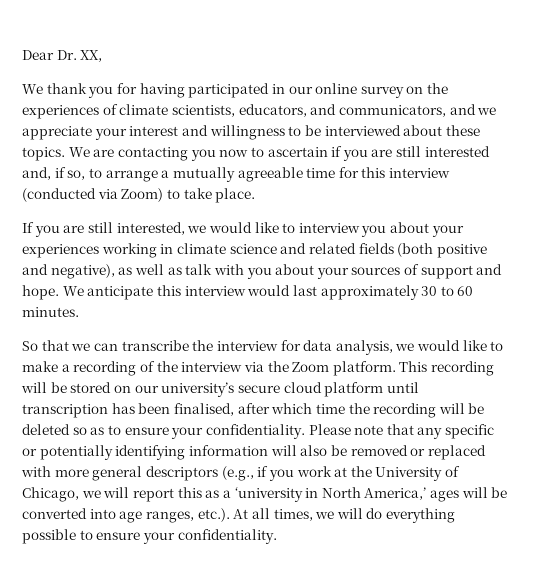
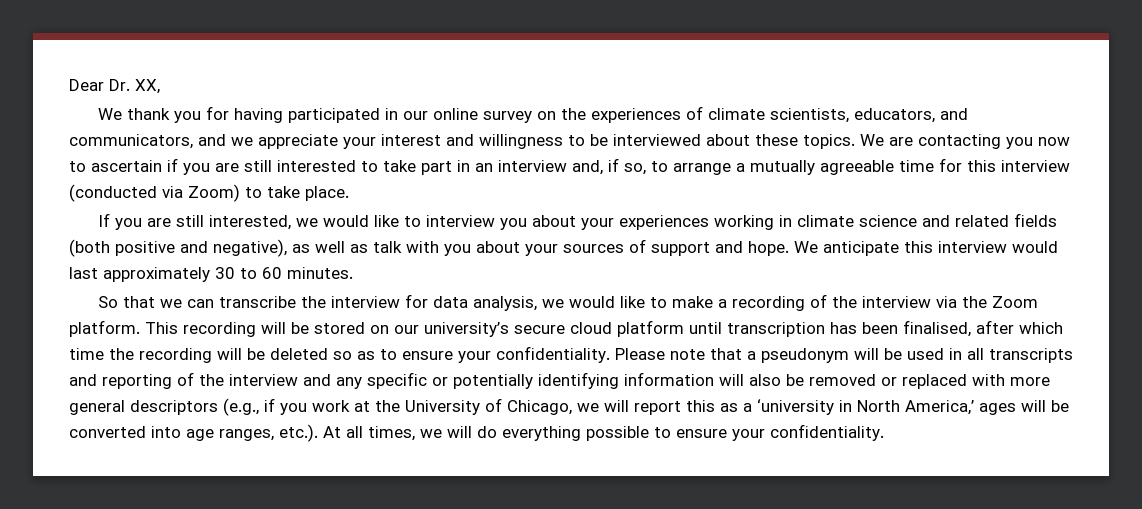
- We are contacting you now to ascertain if you are still interested and, if so, to arrange a mutually agreeable time for this interview (conducted via Zoom) to take place.
+ We are contacting you now to ascertain if you are still interested to take part in an interview and, if so, to arrange a mutually agreeable time for this interview (conducted via Zoom) to take place.
- Please note that any specific or potentially identifying information will also be removed or replaced with more general descriptors (e.g., if you work at the University of Chicago, we will report this as a ‘university in North America,’ ages will be converted into age ranges, etc.). At all times, we will do everything possible to ensure your confidentiality.
+ Please note that a pseudonym will be used in all transcripts and reporting of the interview and any specific or potentially identifying information will also be removed or replaced with more general descriptors (e.g., if you work at the University of Chicago, we will report this as a ‘university in North America,’ ages will be converted into age ranges, etc.). At all times, we will do everything possible to ensure your confidentiality.

